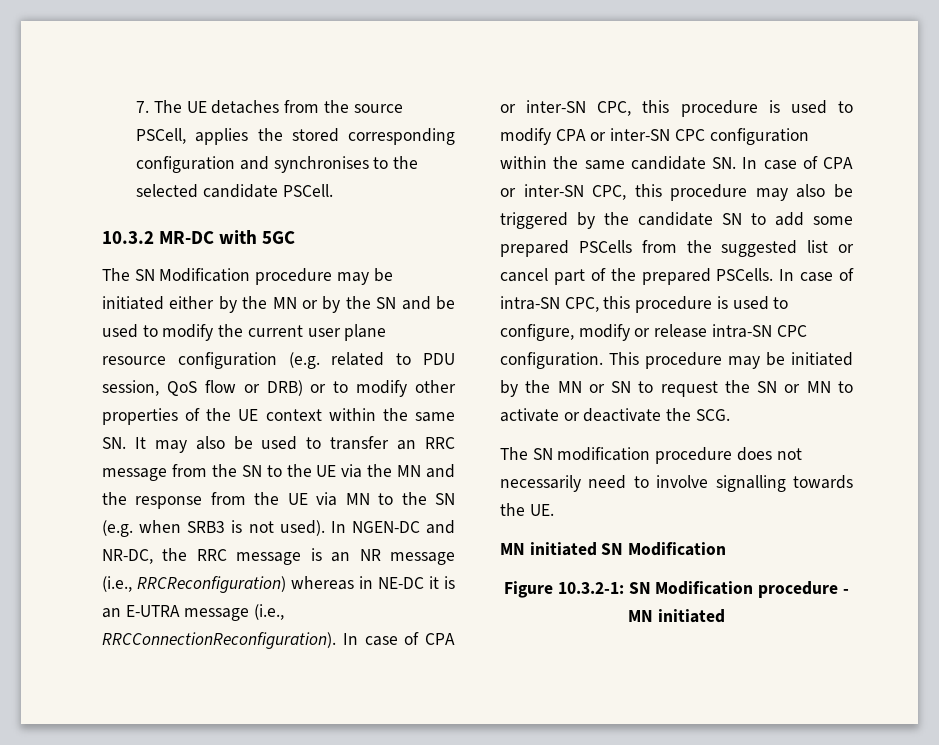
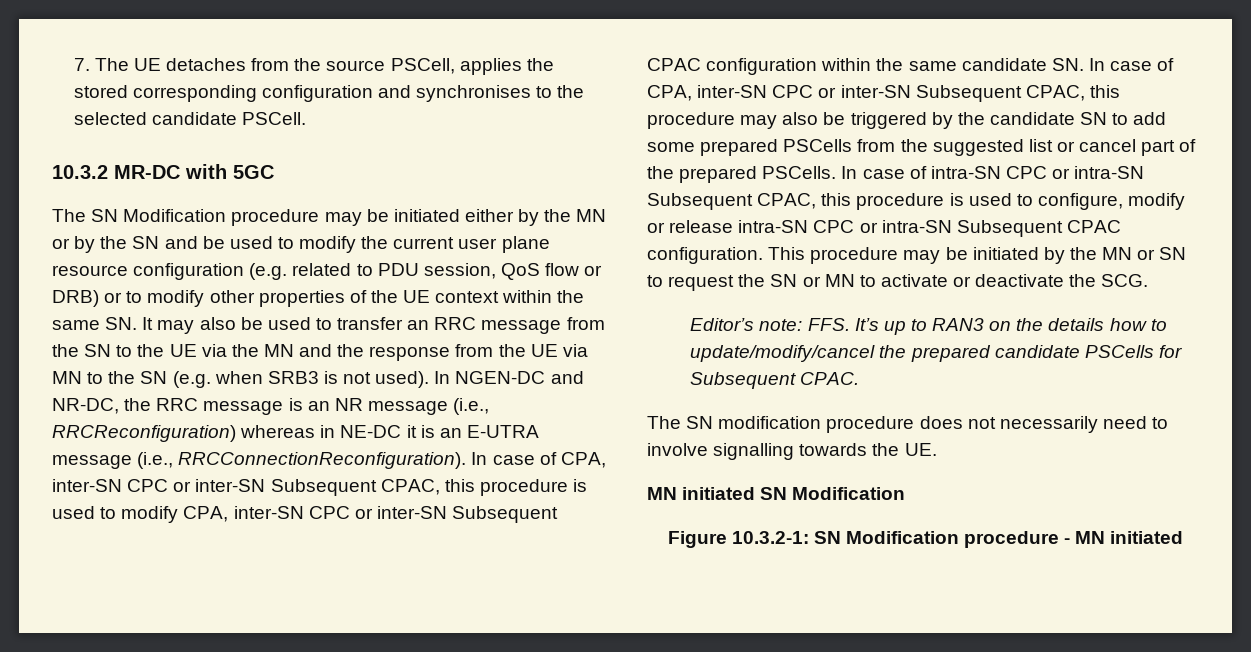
- In case of CPA or inter-SN CPC, this procedure is used to modify CPA or inter-SN CPC configuration within the same candidate SN. In case of CPA or inter-SN CPC, this procedure may also be triggered by the candidate SN to add some prepared PSCells from the suggested list or cancel part of the prepared PSCells.
+ In case of CPA, inter-SN CPC or inter-SN Subsequent CPAC, this procedure is used to modify CPA, inter-SN CPC or inter-SN Subsequent CPAC configuration within the same candidate SN. In case of CPA, inter-SN CPC or inter-SN Subsequent CPAC, this procedure may also be triggered by the candidate SN to add some prepared PSCells from the suggested list or cancel part of the prepared PSCells.
- In case of intra-SN CPC, this procedure is used to configure, modify or release intra-SN CPC configuration.
+ In case of intra-SN CPC or intra-SN Subsequent CPAC, this procedure is used to configure, modify or release intra-SN CPC or intra-SN Subsequent CPAC configuration.
+ Editor’s note: FFS. It’s up to RAN3 on the details how to update/modify/cancel the prepared candidate PSCells for Subsequent CPAC.

